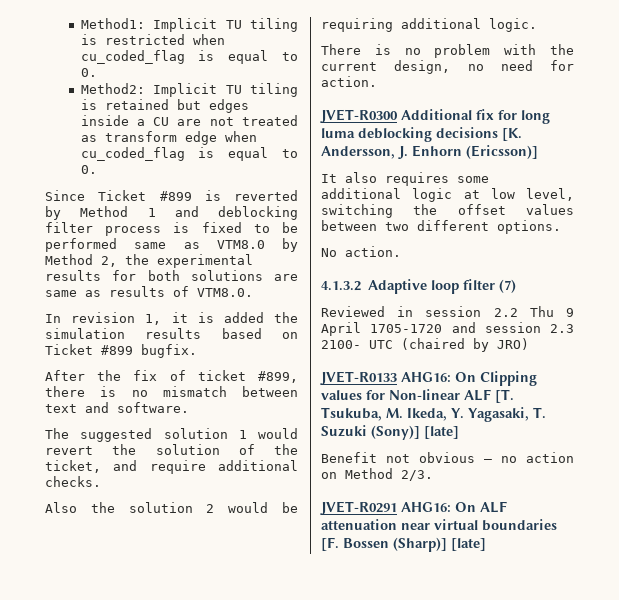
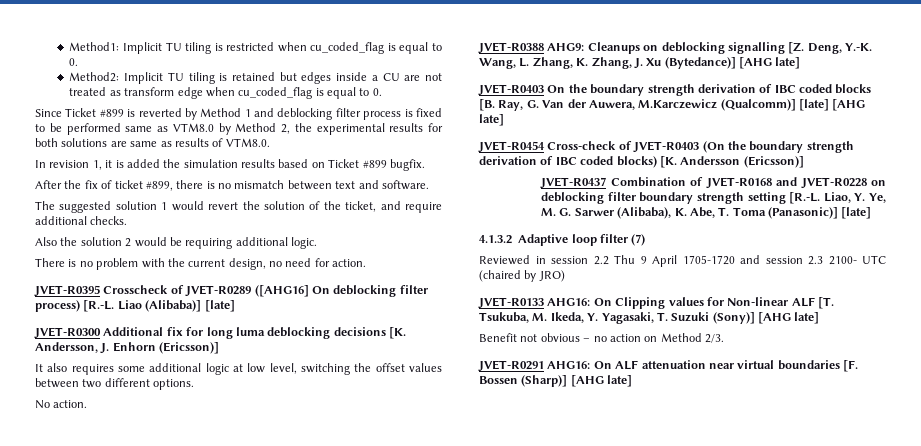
+ JVET-R0395 Crosscheck of JVET-R0289 ([AHG16] On deblocking filter process) [R.-L. Liao (Alibaba)] [late]
+ JVET-R0388 AHG9: Cleanups on deblocking signalling [Z. Deng, Y.-K. Wang, L. Zhang, K. Zhang, J. Xu (Bytedance)] [AHG late]
+ JVET-R0403 On the boundary strength derivation of IBC coded blocks [B. Ray, G. Van der Auwera, M.Karczewicz (Qualcomm)] [late] [AHG late]
+ JVET-R0454 Cross-check of JVET-R0403 (On the boundary strength derivation of IBC coded blocks) [K. Andersson (Ericsson)]
+ JVET-R0437 Combination of JVET-R0168 and JVET-R0228 on deblocking filter boundary strength setting [R.-L. Liao, Y. Ye, M. G. Sarwer (Alibaba), K. Abe, T. Toma (Panasonic)] [late]
- JVET-R0133 AHG16: On Clipping values for Non-linear ALF [T. Tsukuba, M. Ikeda, Y. Yagasaki, T. Suzuki (Sony)] [late]
+ JVET-R0133 AHG16: On Clipping values for Non-linear ALF [T. Tsukuba, M. Ikeda, Y. Yagasaki, T. Suzuki (Sony)] [AHG late]
- JVET-R0291 AHG16: On ALF attenuation near virtual boundaries [F. Bossen (Sharp)] [late]
+ JVET-R0291 AHG16: On ALF attenuation near virtual boundaries [F. Bossen (Sharp)] [AHG late]

